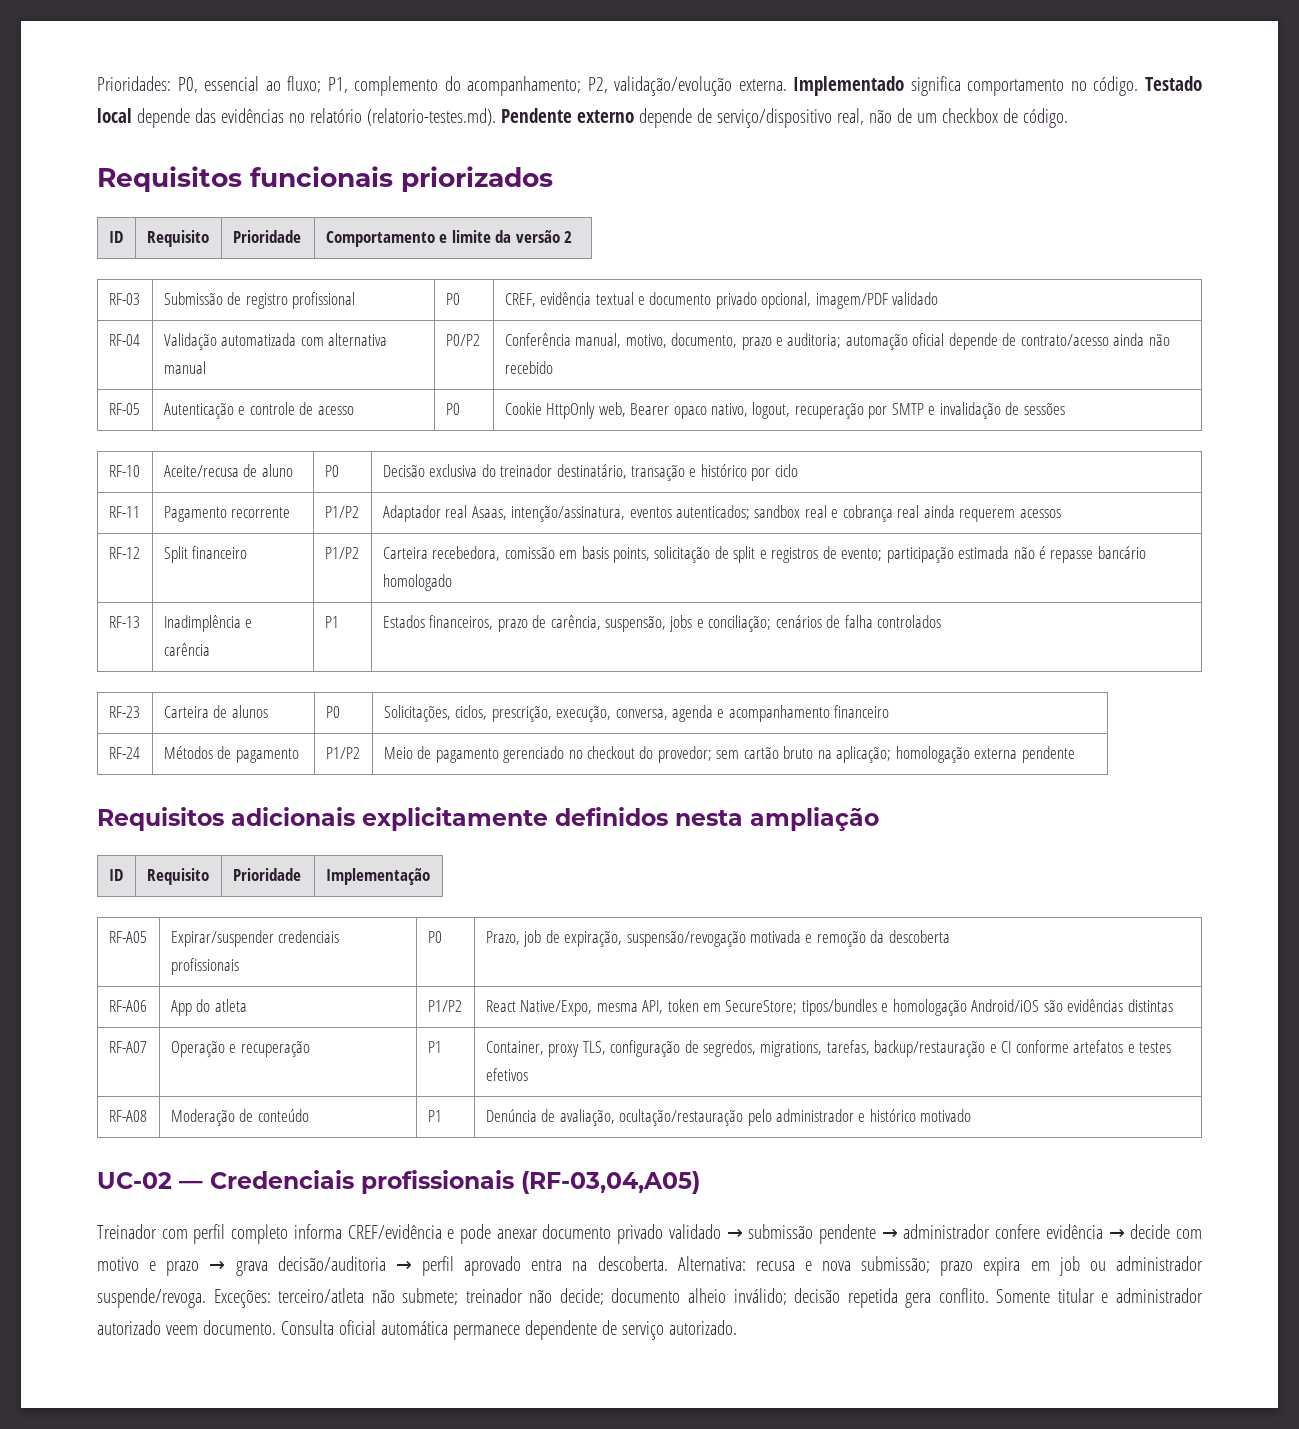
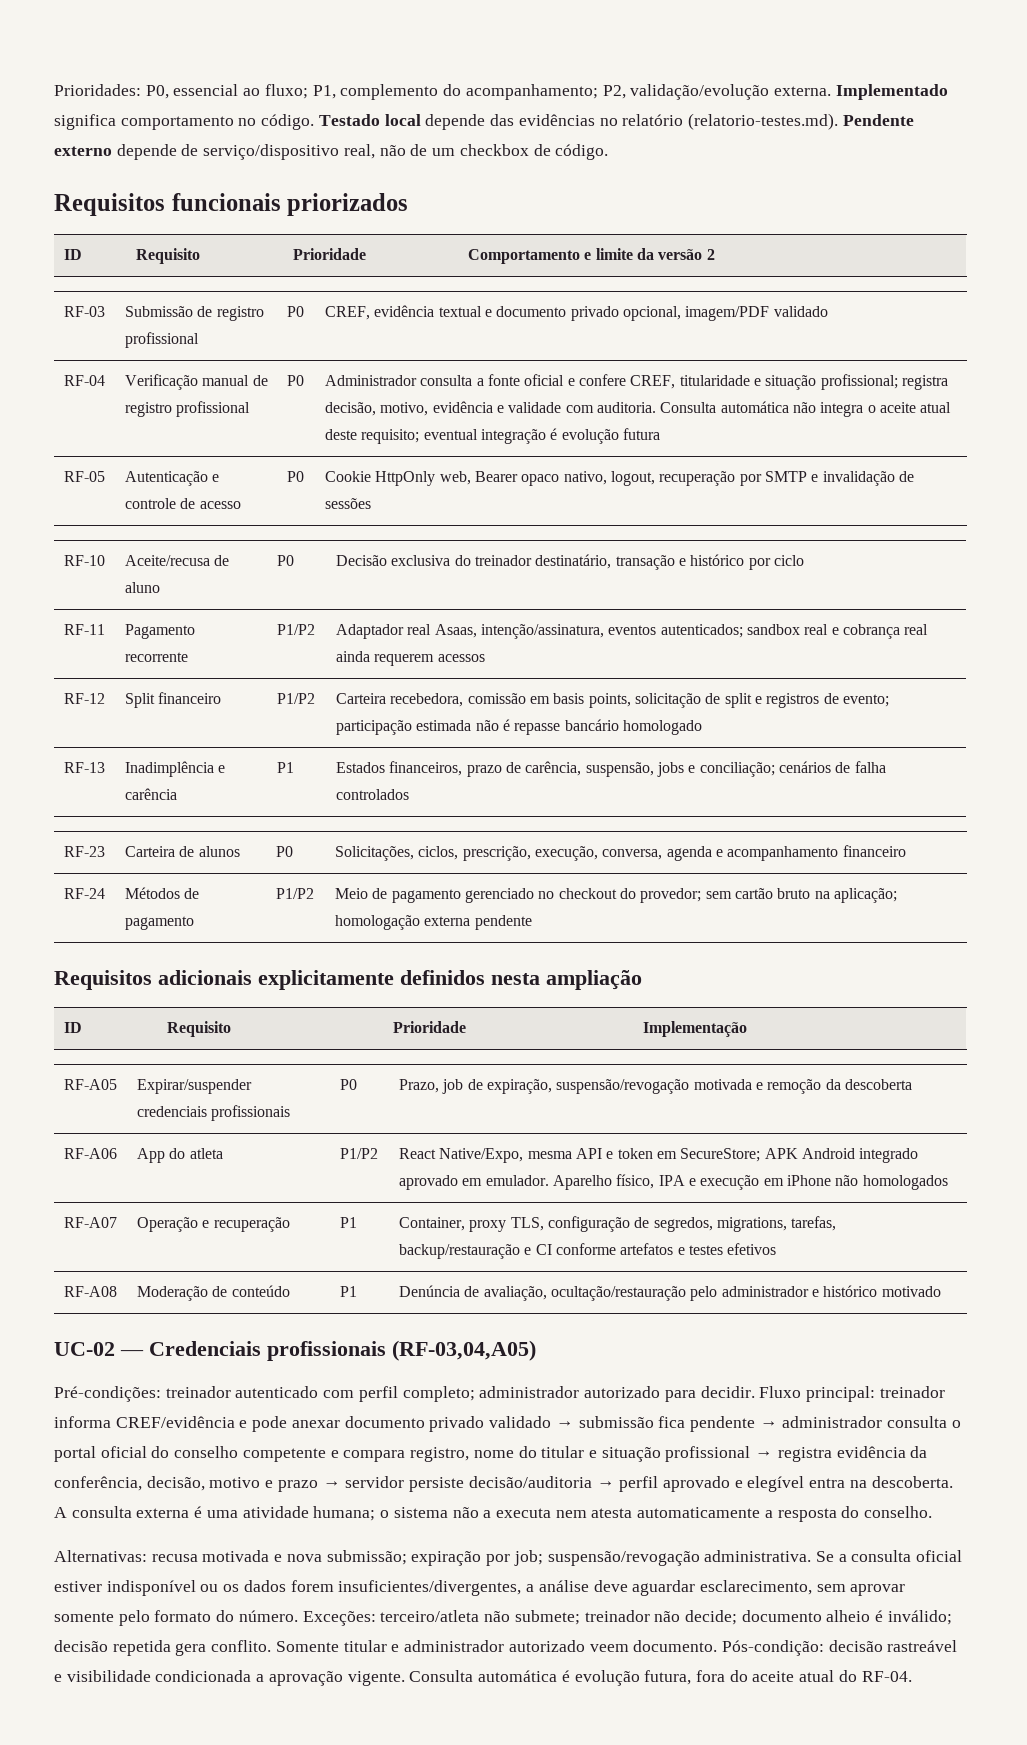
- Validação automatizada com alternativa manual | P0/P2 | Conferência manual, motivo, documento, prazo e auditoria; automação oficial depende de contrato/acesso ainda não recebido
+ Verificação manual de registro profissional | P0 | Administrador consulta a fonte oficial e confere CREF, titularidade e situação profissional; registra decisão, motivo, evidência e validade com auditoria. Consulta automática não integra o aceite atual deste requisito; eventual integração é evolução futura
- RF-A06 | App do atleta | P1/P2 | React Native/Expo, mesma API, token em SecureStore; tipos/bundles e homologação Android/iOS são evidências distintas
+ RF-A06 | App do atleta | P1/P2 | React Native/Expo, mesma API e token em SecureStore; APK Android integrado aprovado em emulador. Aparelho físico, IPA e execução em iPhone não homologados
- Treinador com perfil completo informa CREF/evidência e pode anexar documento privado validado → submissão pendente → administrador confere evidência → decide com motivo e prazo → grava decisão/auditoria → perfil aprovado entra na descoberta.
+ Pré-condições: treinador autenticado com perfil completo; administrador autorizado para decidir. Fluxo principal: treinador informa CREF/evidência e pode anexar documento privado validado → submissão fica pendente → administrador consulta o portal oficial do conselho competente e compara registro, nome do titular e situação profissional → registra evidência da conferência, decisão, motivo e prazo → servidor persiste decisão/auditoria → perfil aprovado e elegível entra na descoberta.
- Alternativa: recusa e nova submissão; prazo expira em job ou administrador suspende/revoga.
+ A consulta externa é uma atividade humana; o sistema não a executa nem atesta automaticamente a resposta do conselho.
+ Alternativas: recusa motivada e nova submissão; expiração por job; suspensão/revogação administrativa. Se a consulta oficial estiver indisponível ou os dados forem insuficientes/divergentes, a análise deve aguardar esclarecimento, sem aprovar somente pelo formato do número.
- Exceções: terceiro/atleta não submete; treinador não decide; documento alheio inválido; decisão repetida gera conflito.
+ Exceções: terceiro/atleta não submete; treinador não decide; documento alheio é inválido; decisão repetida gera conflito.
- Consulta oficial automática permanece dependente de serviço autorizado.
+ Pós-condição: decisão rastreável e visibilidade condicionada a aprovação vigente. Consulta automática é evolução futura, fora do aceite atual do RF-04.

